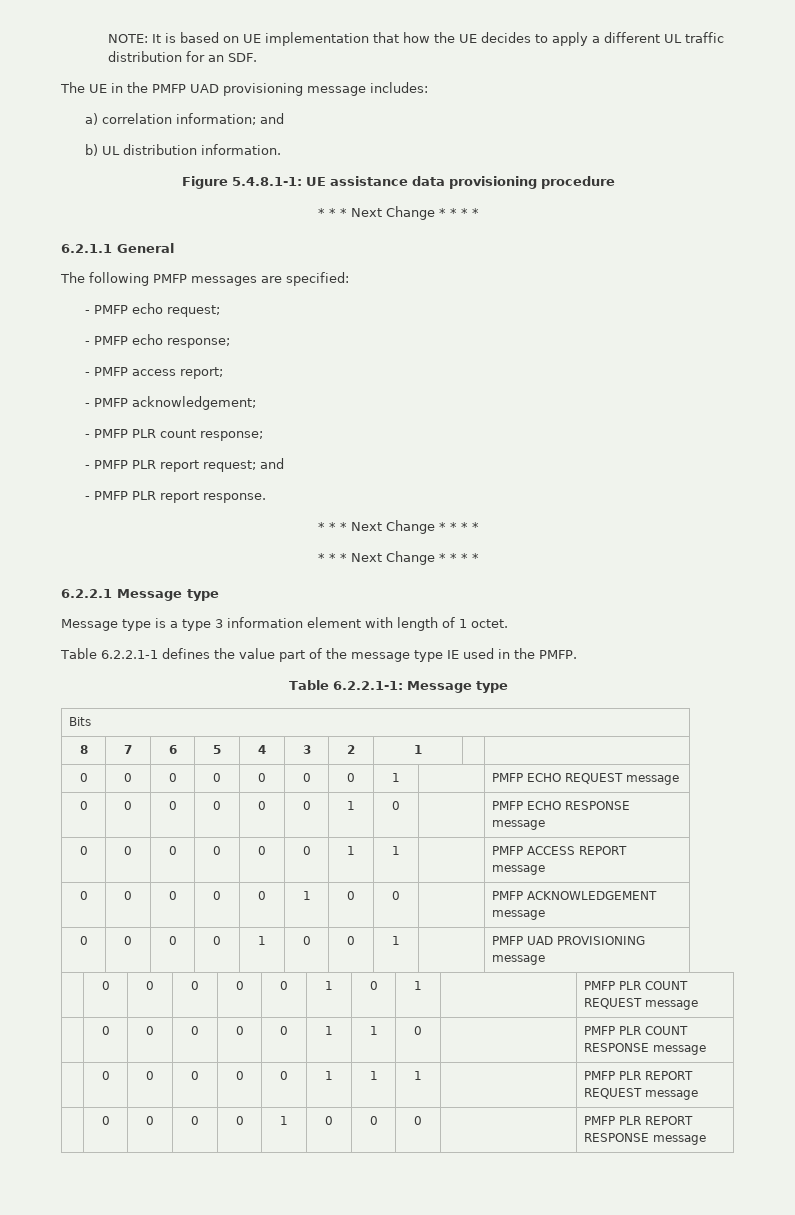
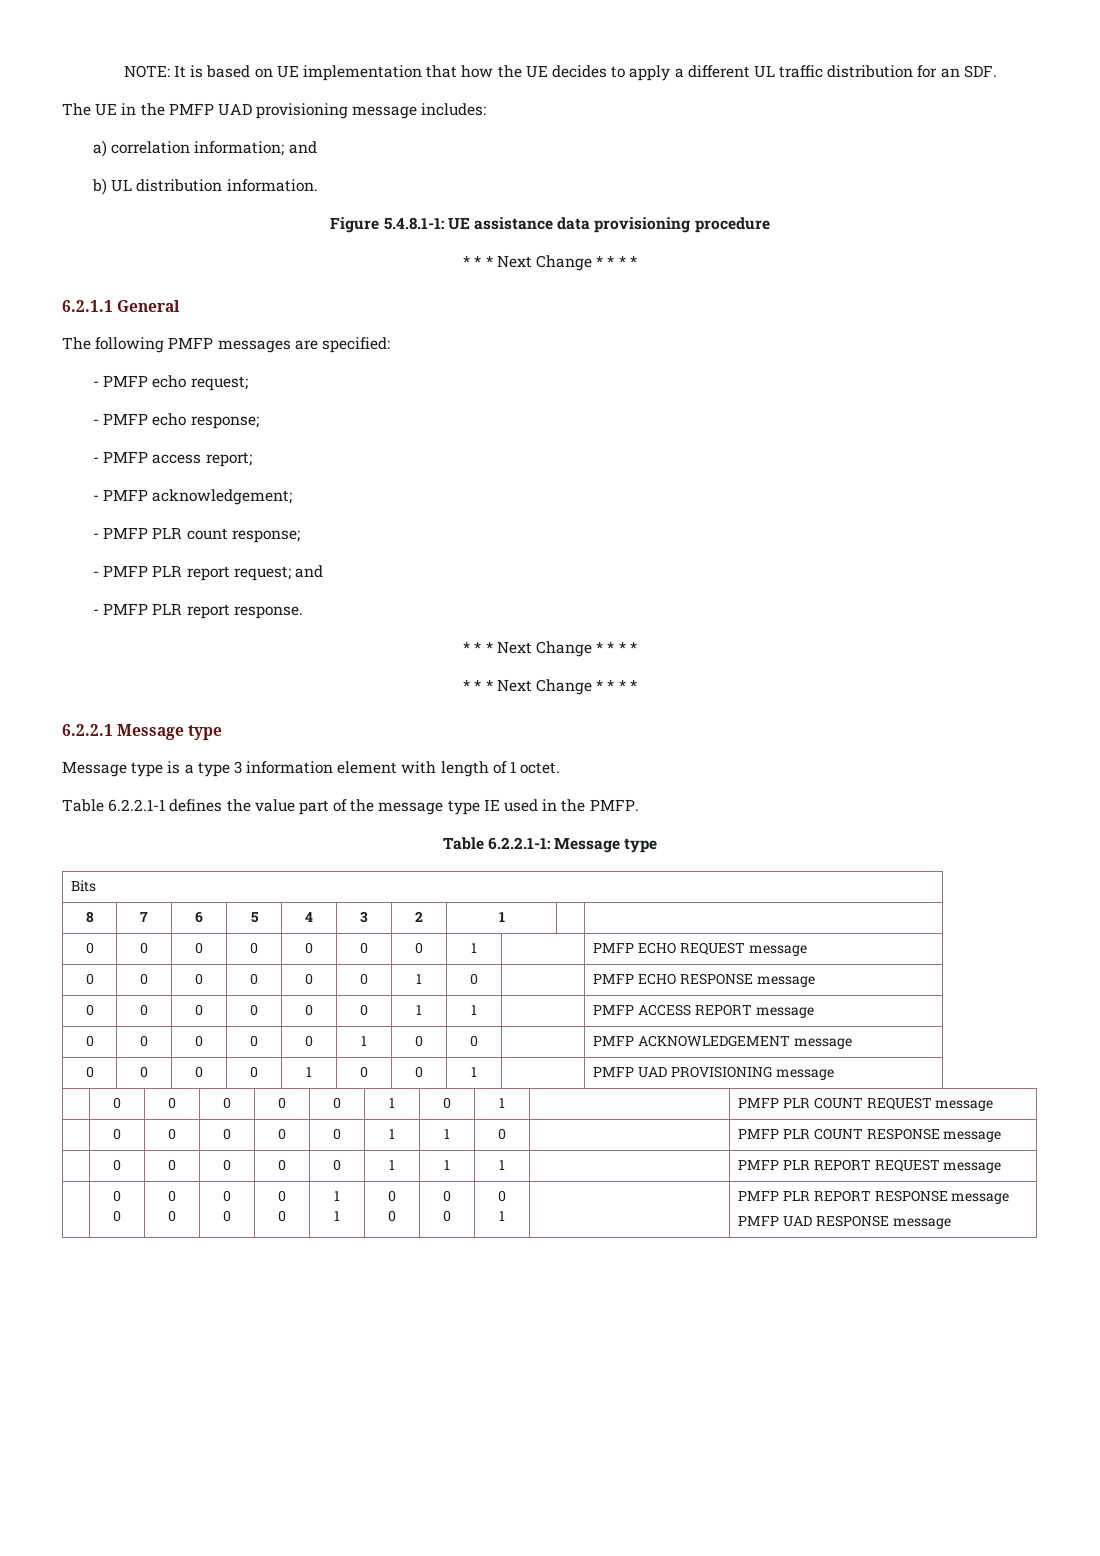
  | 0 | 0 | 0 | 0 | 0 | 1 | 1 | 1 | | PMFP PLR REPORT REQUEST message
- | 0 | 0 | 0 | 0 | 1 | 0 | 0 | 0 | | PMFP PLR REPORT RESPONSE message
+ | 0
+ 0 | 0
+ 0 | 0
+ 0 | 0
+ 0 | 1
+ 1 | 0
+ 0 | 0
+ 0 | 0
+ 1 | | PMFP PLR REPORT RESPONSE message
+ PMFP UAD RESPONSE message

